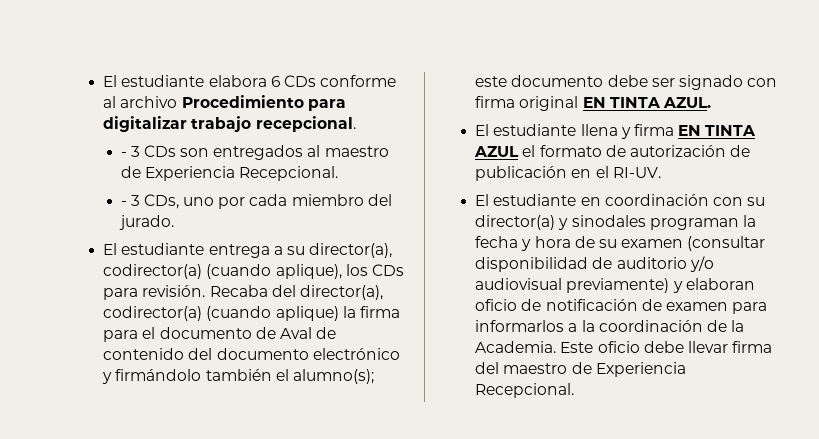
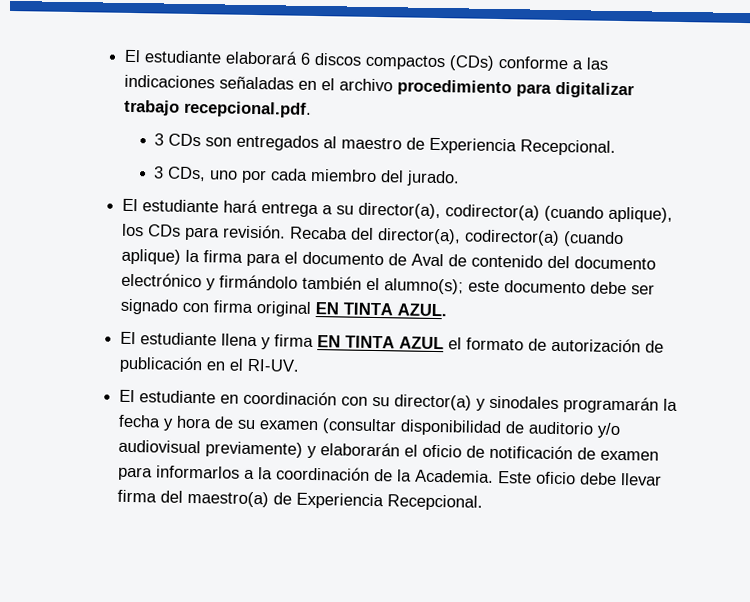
- El estudiante elabora 6 CDs conforme al archivo Procedimiento para digitalizar trabajo recepcional.
- - 3 CDs son entregados al maestro de Experiencia Recepcional.
+ El estudiante elaborará 6 discos compactos (CDs) conforme a las indicaciones señaladas en el archivo procedimiento para digitalizar trabajo recepcional.pdf.
+ 3 CDs son entregados al maestro de Experiencia Recepcional.
- - 3 CDs, uno por cada miembro del jurado.
+ 3 CDs, uno por cada miembro del jurado.
- El estudiante entrega a su director(a), codirector(a) (cuando aplique), los CDs para revisión.
+ El estudiante hará entrega a su director(a), codirector(a) (cuando aplique), los CDs para revisión.
- El estudiante en coordinación con su director(a) y sinodales programan la fecha y hora de su examen (consultar disponibilidad de auditorio y/o audiovisual previamente) y elaboran oficio de notificación de examen para informarlos a la coordinación de la Academia.
+ El estudiante en coordinación con su director(a) y sinodales programarán la fecha y hora de su examen (consultar disponibilidad de auditorio y/o audiovisual previamente) y elaborarán el oficio de notificación de examen para informarlos a la coordinación de la Academia.
- Este oficio debe llevar firma del maestro de Experiencia Recepcional.
+ Este oficio debe llevar firma del maestro(a) de Experiencia Recepcional.

